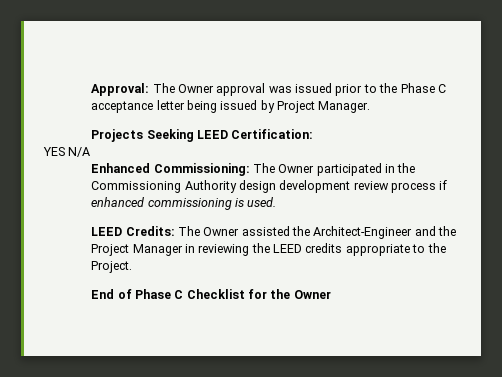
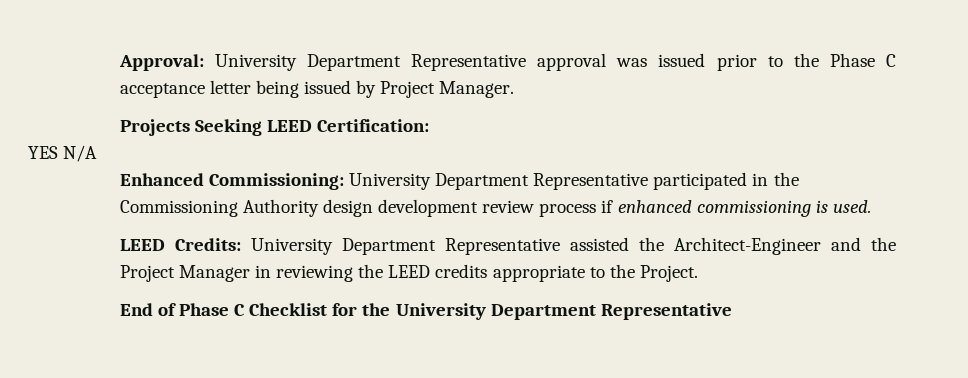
- Approval: The Owner approval was issued prior to the Phase C acceptance letter being issued by Project Manager.
+ Approval: University Department Representative approval was issued prior to the Phase C acceptance letter being issued by Project Manager.
- Enhanced Commissioning: The Owner participated in the Commissioning Authority design development review process if enhanced commissioning is used.
+ Enhanced Commissioning: University Department Representative participated in the Commissioning Authority design development review process if enhanced commissioning is used.
- LEED Credits: The Owner assisted the Architect-Engineer and the Project Manager in reviewing the LEED credits appropriate to the Project.
+ LEED Credits: University Department Representative assisted the Architect-Engineer and the Project Manager in reviewing the LEED credits appropriate to the Project.
- End of Phase C Checklist for the Owner
+ End of Phase C Checklist for the University Department Representative

